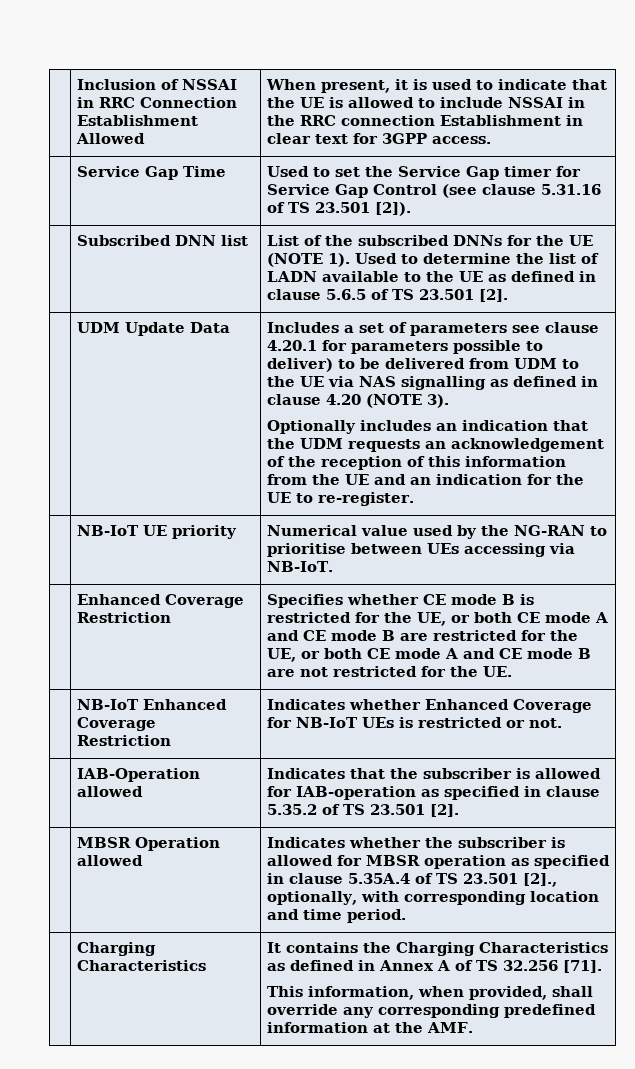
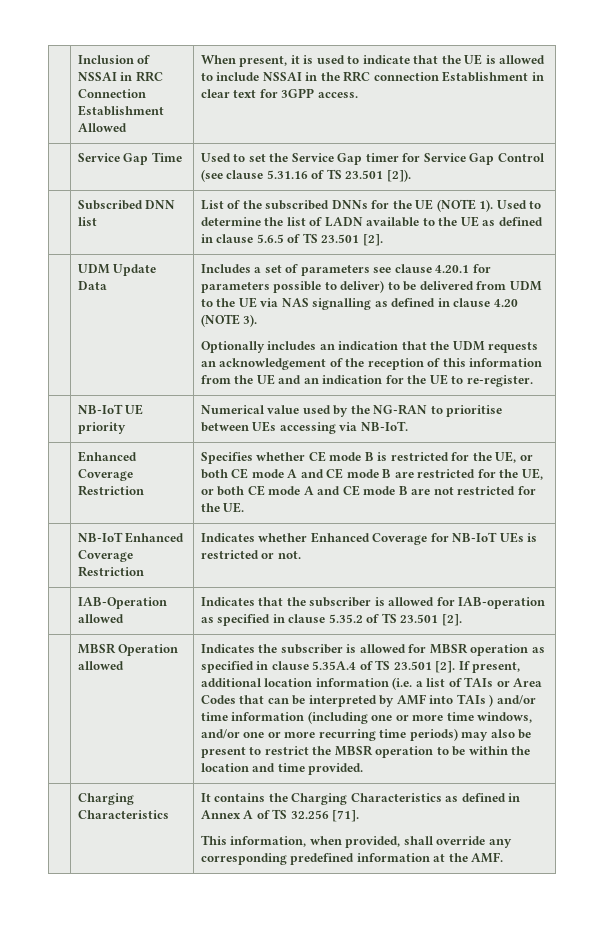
- Indicates whether the subscriber is allowed for MBSR operation as specified in clause 5.35A.4 of TS 23.501 [2]., optionally, with corresponding location and time period.
+ Indicates the subscriber is allowed for MBSR operation as specified in clause 5.35A.4 of TS 23.501 [2]. If present, additional location information (i.e. a list of TAIs or Area Codes that can be interpreted by AMF into TAIs ) and/or time information (including one or more time windows, and/or one or more recurring time periods) may also be present to restrict the MBSR operation to be within the location and time provided.

